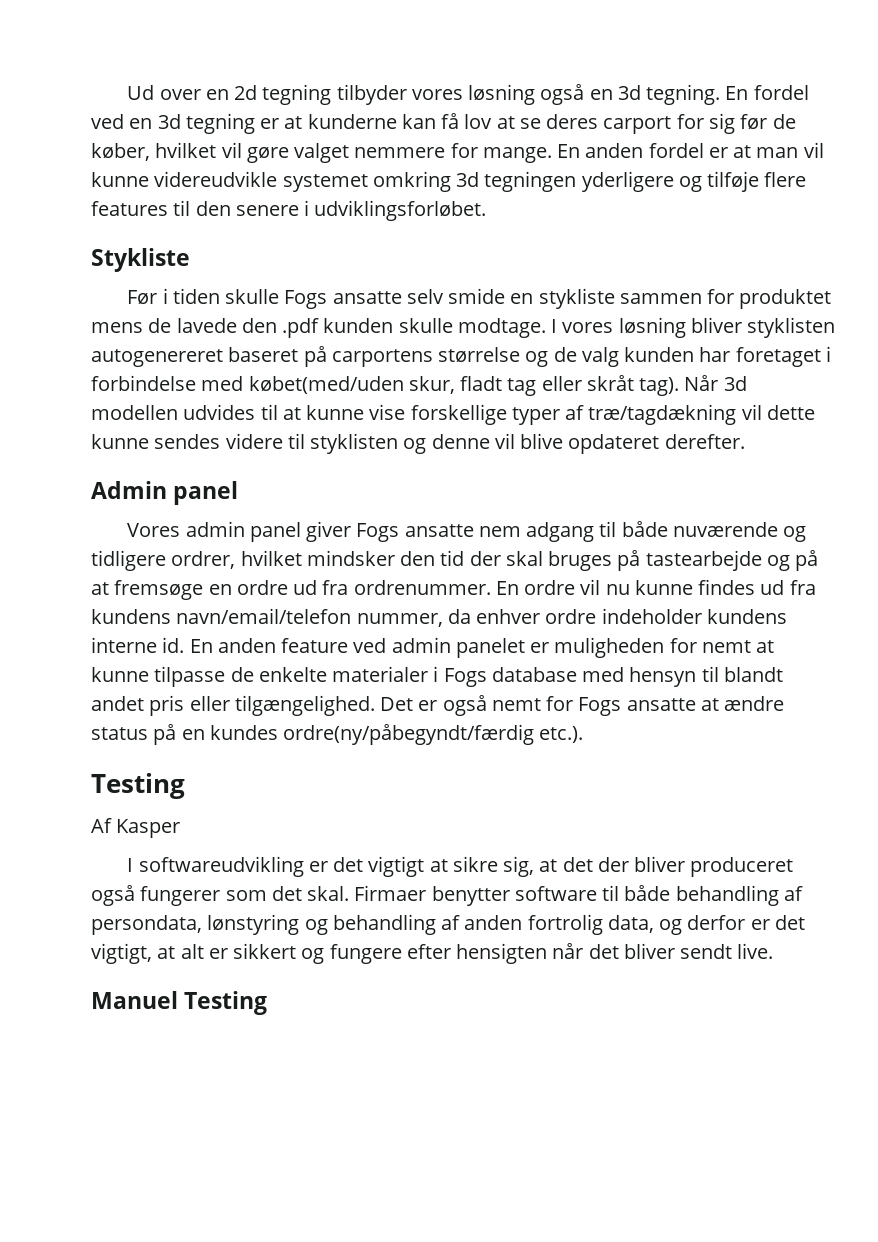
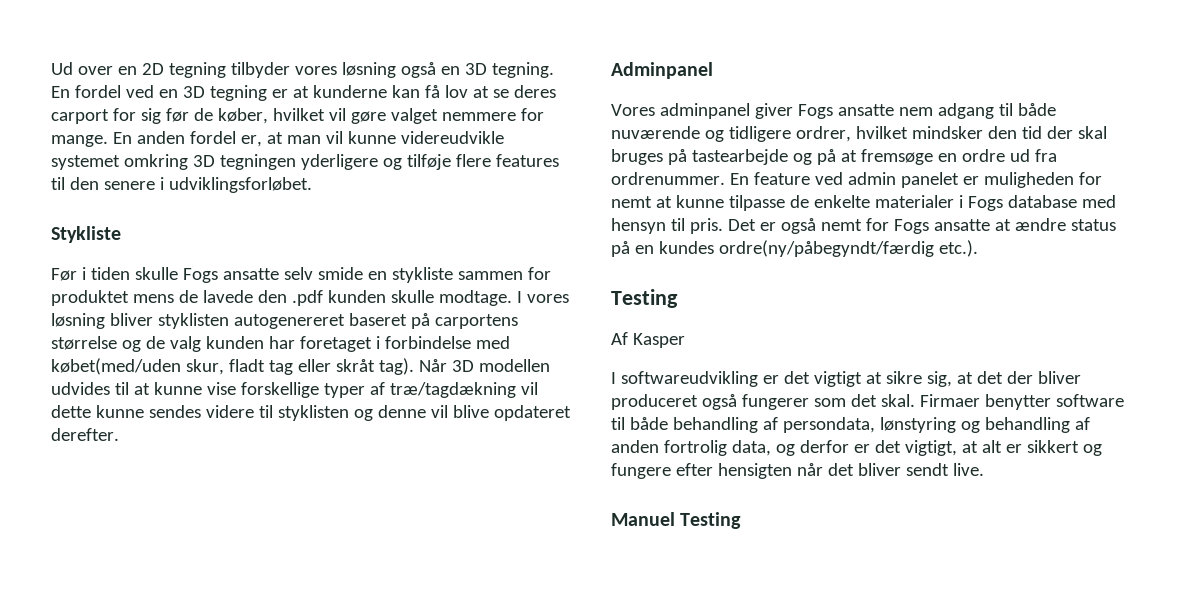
- Ud over en 2d tegning tilbyder vores løsning også en 3d tegning.
+ Ud over en 2D tegning tilbyder vores løsning også en 3D tegning.
- En fordel ved en 3d tegning er at kunderne kan få lov at se deres carport for sig før de køber, hvilket vil gøre valget nemmere for mange.
+ En fordel ved en 3D tegning er at kunderne kan få lov at se deres carport for sig før de køber, hvilket vil gøre valget nemmere for mange.
- En anden fordel er at man vil kunne videreudvikle systemet omkring 3d tegningen yderligere og tilføje flere features til den senere i udviklingsforløbet.
+ En anden fordel er, at man vil kunne videreudvikle systemet omkring 3D tegningen yderligere og tilføje flere features til den senere i udviklingsforløbet.
- Når 3d modellen udvides til at kunne vise forskellige typer af træ/tagdækning vil dette kunne sendes videre til styklisten og denne vil blive opdateret derefter.
+ Når 3D modellen udvides til at kunne vise forskellige typer af træ/tagdækning vil dette kunne sendes videre til styklisten og denne vil blive opdateret derefter.
- Admin panel
+ Adminpanel
- Vores admin panel giver Fogs ansatte nem adgang til både nuværende og tidligere ordrer, hvilket mindsker den tid der skal bruges på tastearbejde og på at fremsøge en ordre ud fra ordrenummer.
+ Vores adminpanel giver Fogs ansatte nem adgang til både nuværende og tidligere ordrer, hvilket mindsker den tid der skal bruges på tastearbejde og på at fremsøge en ordre ud fra ordrenummer.
- En ordre vil nu kunne findes ud fra kundens navn/email/telefon nummer, da enhver ordre indeholder kundens interne id. En anden feature ved admin panelet er muligheden for nemt at kunne tilpasse de enkelte materialer i Fogs database med hensyn til blandt andet pris eller tilgængelighed.
+ En feature ved admin panelet er muligheden for nemt at kunne tilpasse de enkelte materialer i Fogs database med hensyn til pris.

